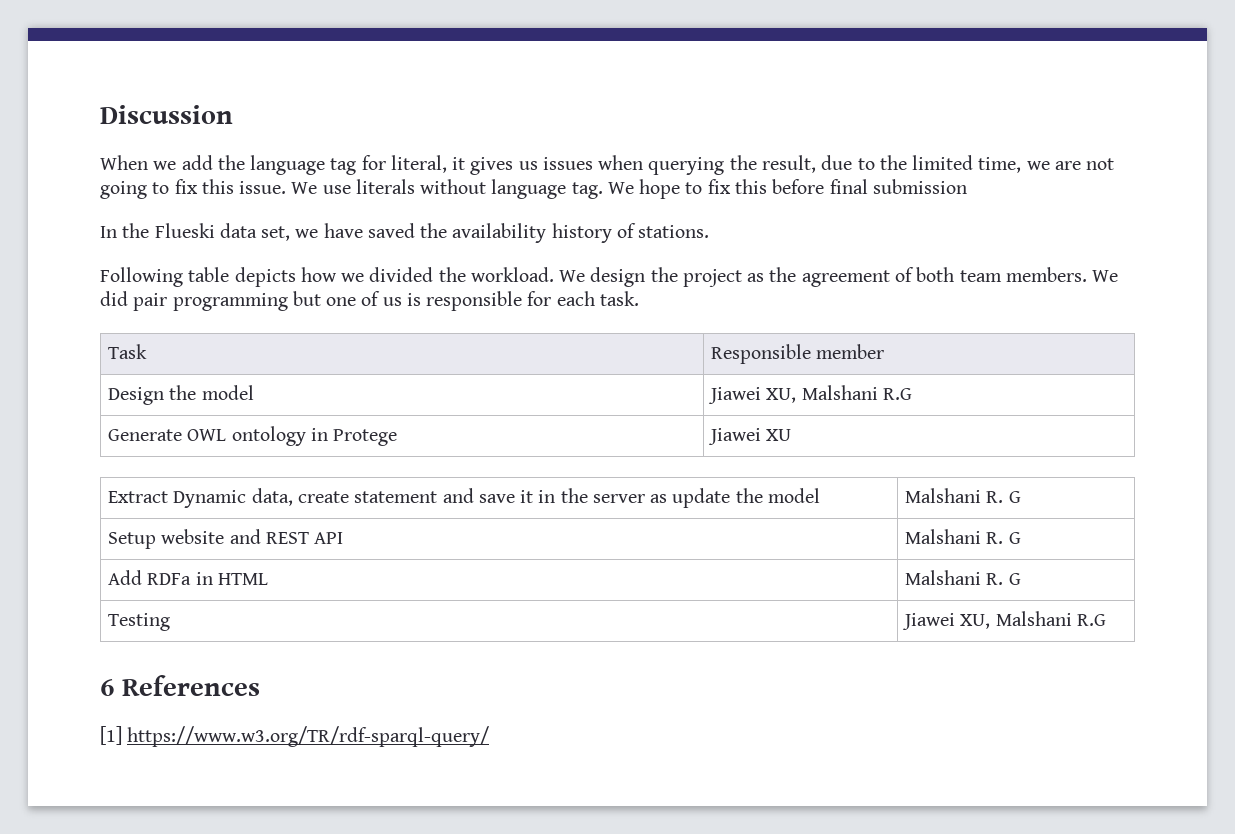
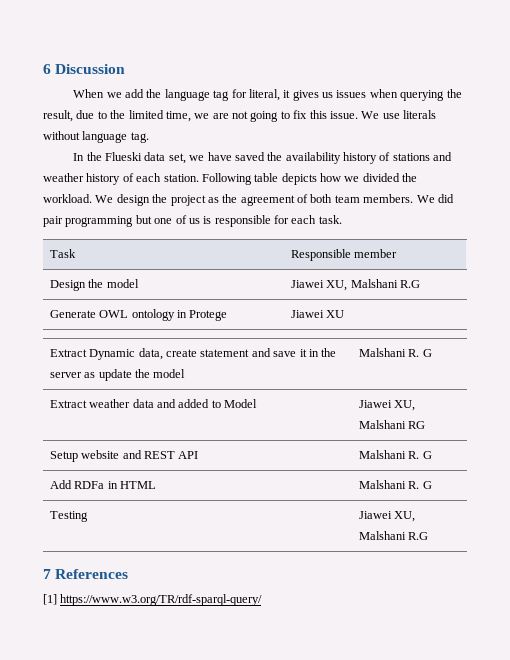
- Discussion
+ 6 Discussion
- We hope to fix this before final submission
- In the Flueski data set, we have saved the availability history of stations.
- Following table depicts how we divided the workload.
+ In the Flueski data set, we have saved the availability history of stations and weather history of each station. Following table depicts how we divided the workload.
+ Extract weather data and added to Model | Jiawei XU, Malshani RG
- 6 References
+ 7 References

